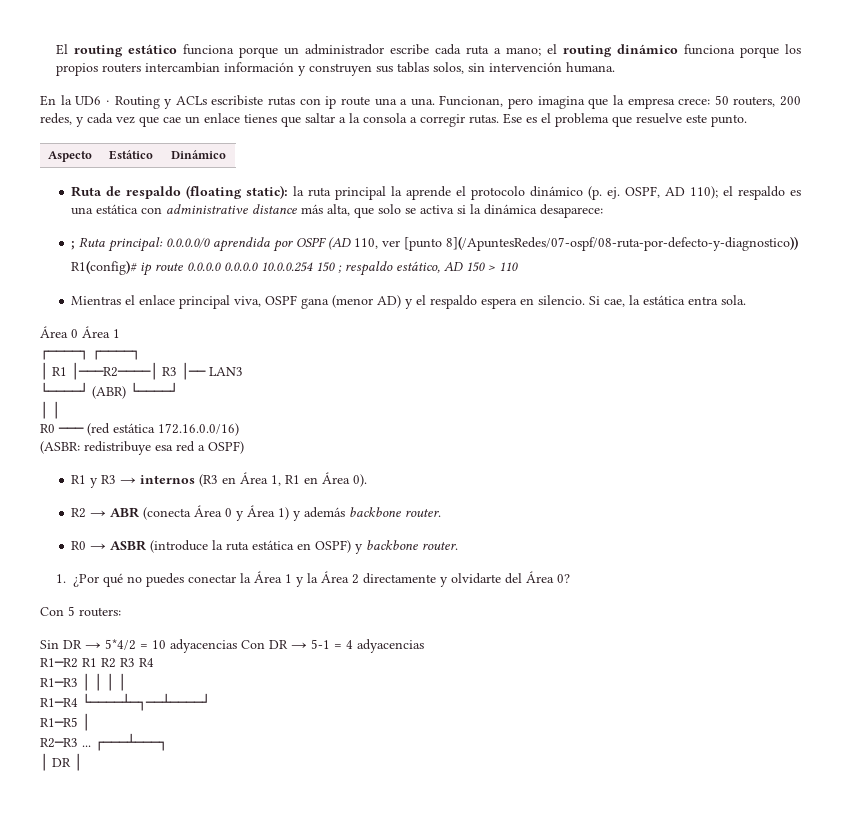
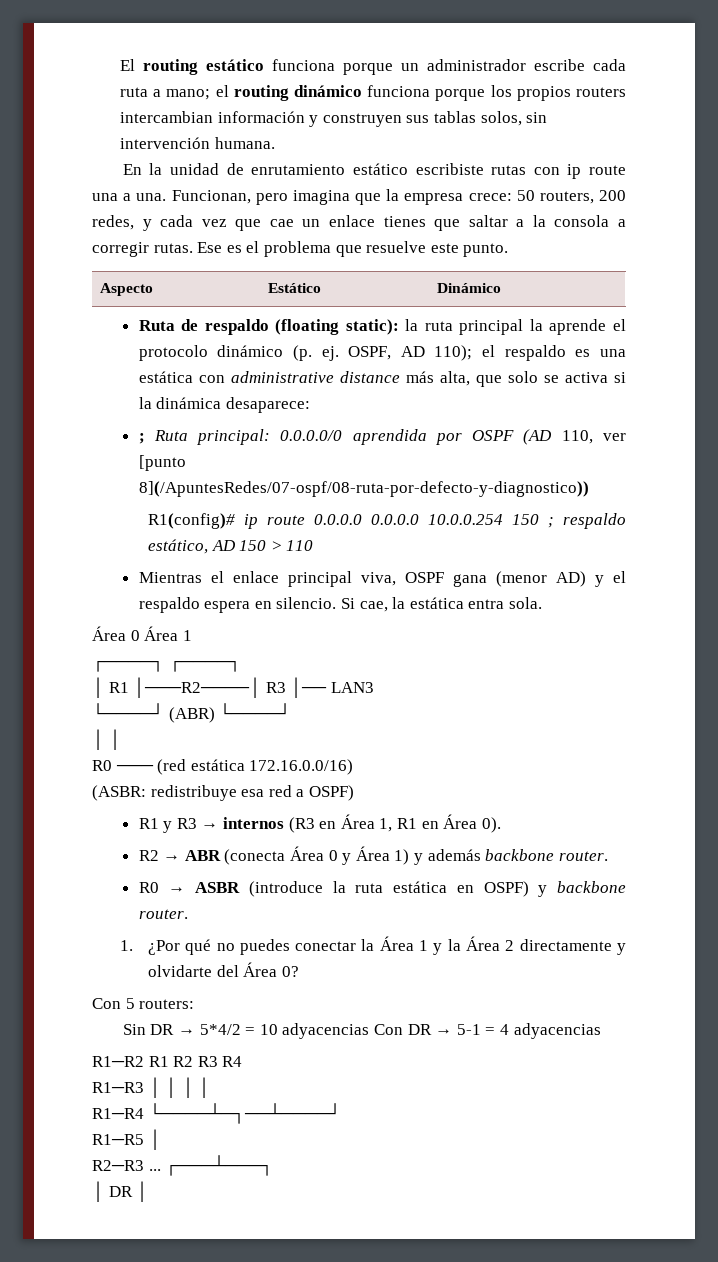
- En la UD6 · Routing y ACLs escribiste rutas con ip route una a una.
+ En la unidad de enrutamiento estático escribiste rutas con ip route una a una.

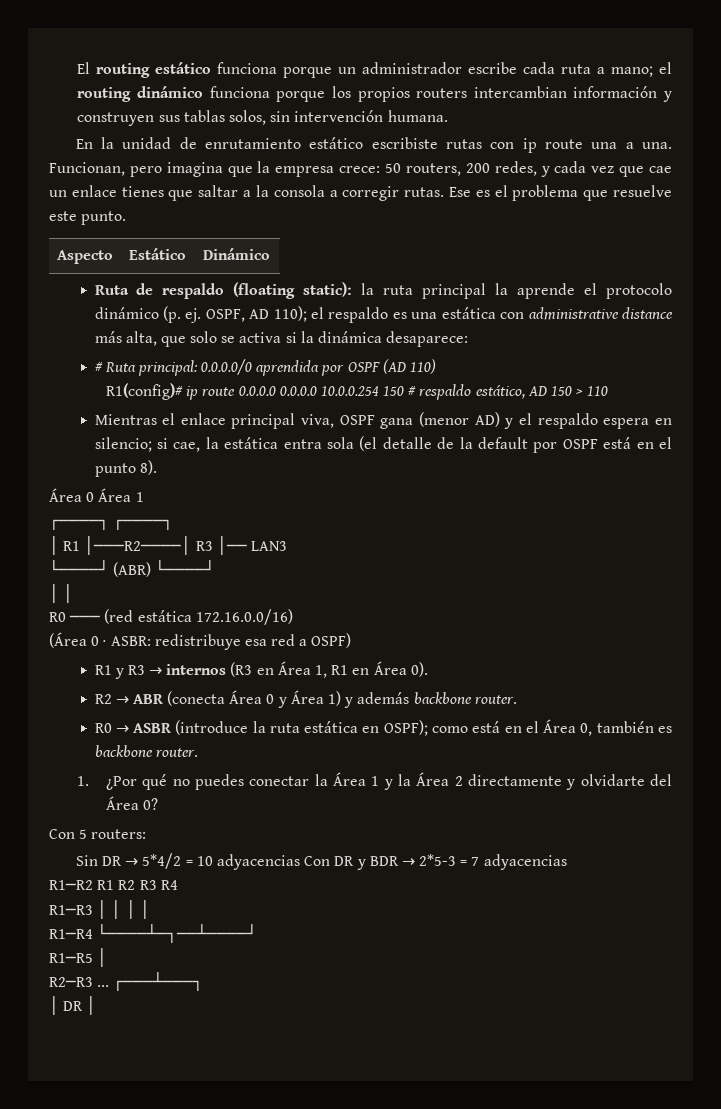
- ; Ruta principal: 0.0.0.0/0 aprendida por OSPF (AD 110, ver [punto 8](/ApuntesRedes/07-ospf/08-ruta-por-defecto-y-diagnostico))
+ # Ruta principal: 0.0.0.0/0 aprendida por OSPF (AD 110)
- R1(config)# ip route 0.0.0.0 0.0.0.0 10.0.0.254 150 ; respaldo estático, AD 150 > 110
+ R1(config)# ip route 0.0.0.0 0.0.0.0 10.0.0.254 150 # respaldo estático, AD 150 > 110
- Mientras el enlace principal viva, OSPF gana (menor AD) y el respaldo espera en silencio. Si cae, la estática entra sola.
+ Mientras el enlace principal viva, OSPF gana (menor AD) y el respaldo espera en silencio; si cae, la estática entra sola (el detalle de la default por OSPF está en el punto 8).
- (ASBR: redistribuye esa red a OSPF)
+ (Área 0 · ASBR: redistribuye esa red a OSPF)
- R0 → ASBR (introduce la ruta estática en OSPF) y backbone router.
+ R0 → ASBR (introduce la ruta estática en OSPF); como está en el Área 0, también es backbone router.
- Sin DR → 5*4/2 = 10 adyacencias Con DR → 5-1 = 4 adyacencias
+ Sin DR → 5*4/2 = 10 adyacencias Con DR y BDR → 2*5-3 = 7 adyacencias

